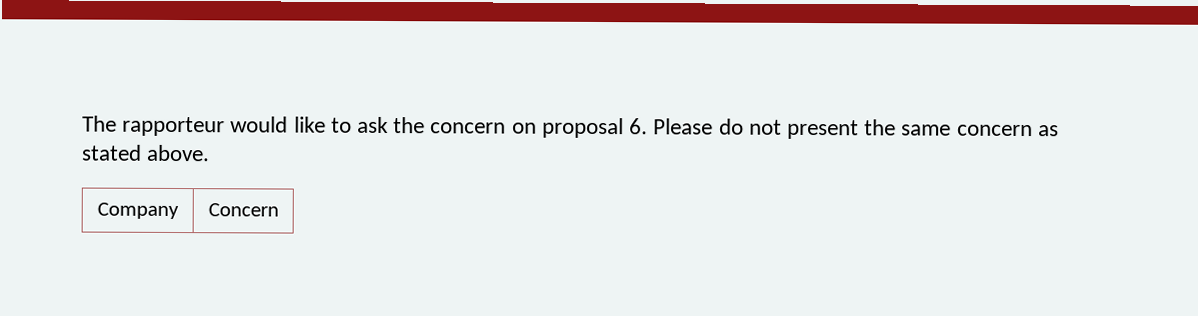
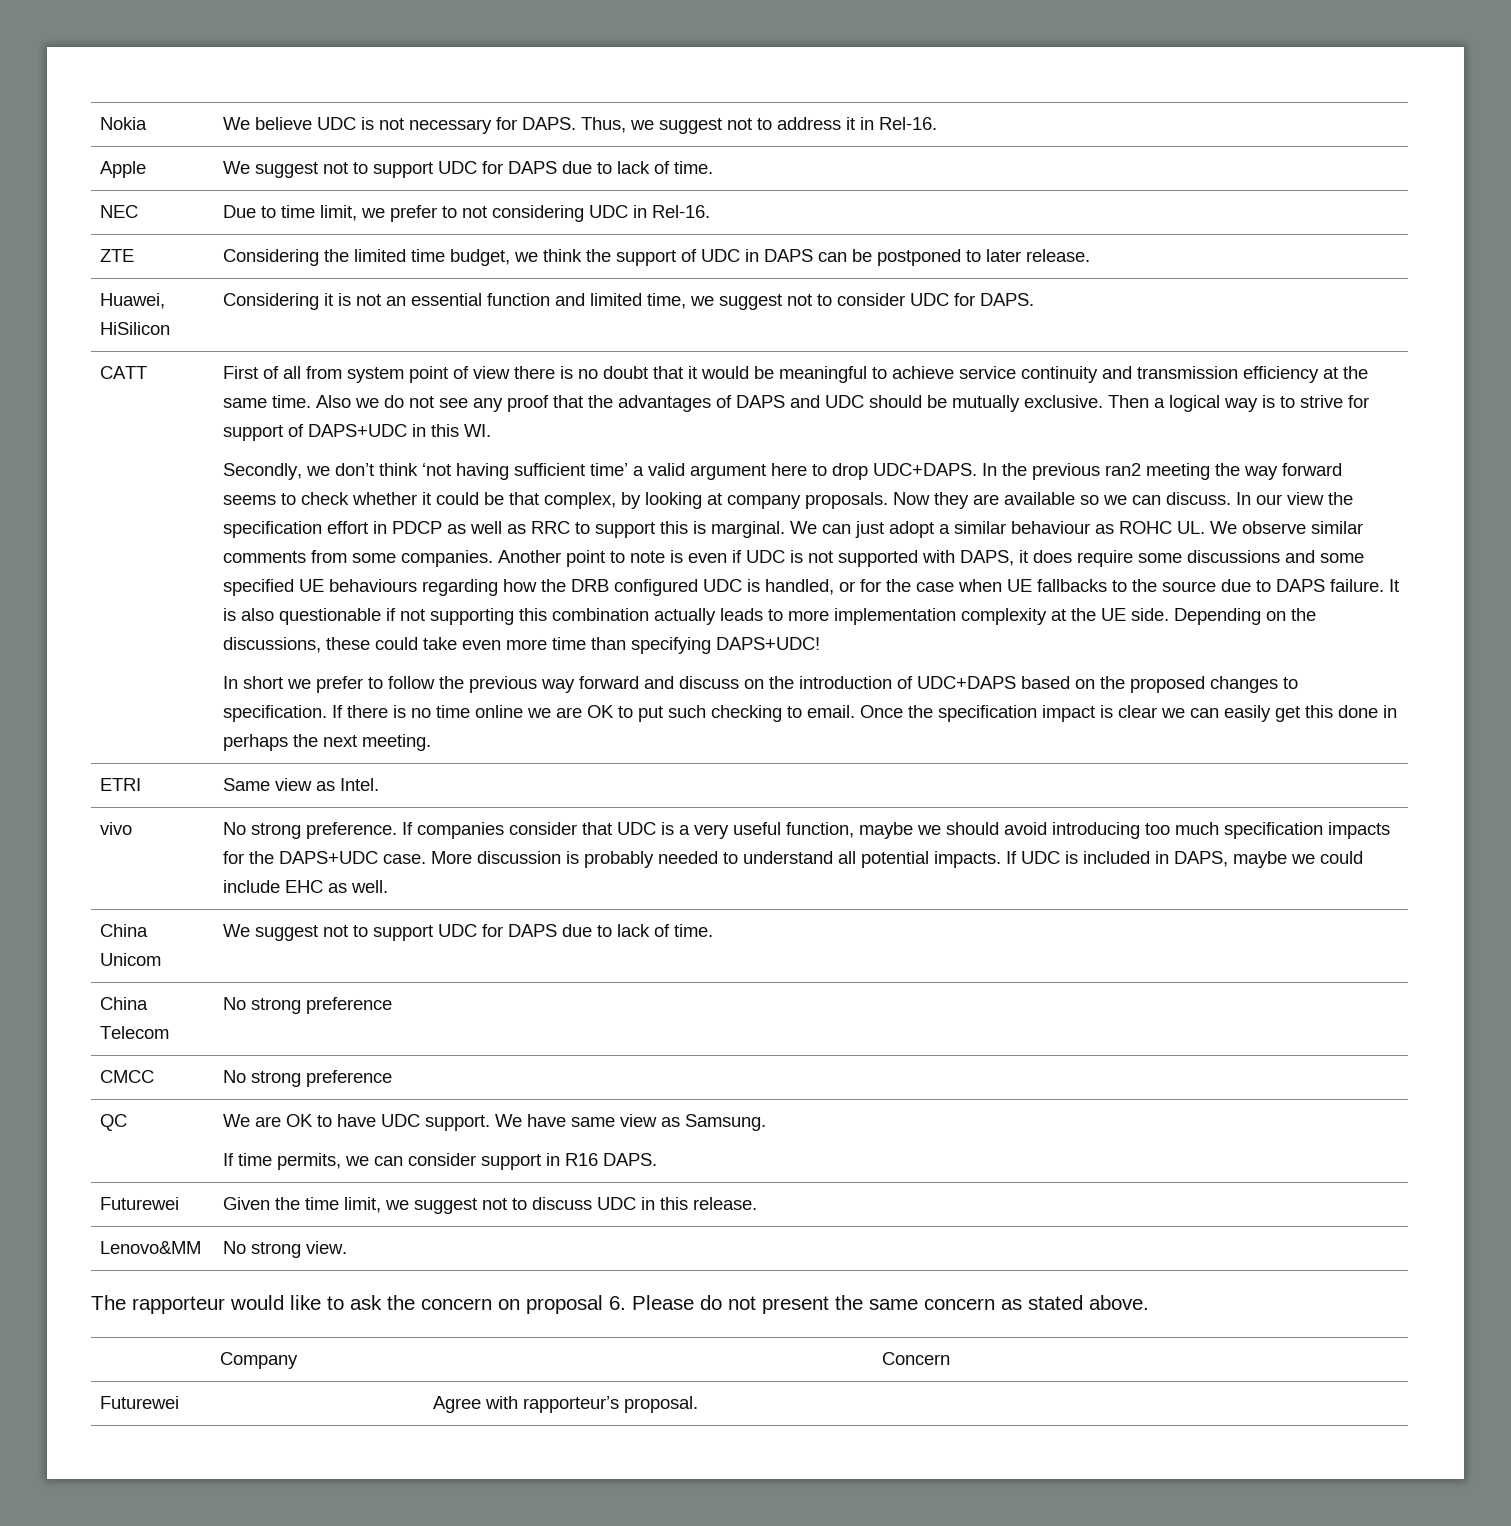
+ Nokia | We believe UDC is not necessary for DAPS. Thus, we suggest not to address it in Rel-16.
+ Apple | We suggest not to support UDC for DAPS due to lack of time.
+ NEC | Due to time limit, we prefer to not considering UDC in Rel-16.
+ ZTE | Considering the limited time budget, we think the support of UDC in DAPS can be postponed to later release.
+ Huawei, HiSilicon | Considering it is not an essential function and limited time, we suggest not to consider UDC for DAPS.
+ CATT | First of all from system point of view there is no doubt that it would be meaningful to achieve service continuity and transmission efficiency at the same time. Also we do not see any proof that the advantages of DAPS and UDC should be mutually exclusive. Then a logical way is to strive for support of DAPS+UDC in this WI.
+ Secondly, we don’t think ‘not having sufficient time’ a valid argument here to drop UDC+DAPS. In the previous ran2 meeting the way forward seems to check whether it could be that complex, by looking at company proposals. Now they are available so we can discuss. In our view the specification effort in PDCP as well as RRC to support this is marginal. We can just adopt a similar behaviour as ROHC UL. We observe similar comments from some companies. Another point to note is even if UDC is not supported with DAPS, it does require some discussions and some specified UE behaviours regarding how the DRB configured UDC is handled, or for the case when UE fallbacks to the source due to DAPS failure. It is also questionable if not supporting this combination actually leads to more implementation complexity at the UE side. Depending on the discussions, these could take even more time than specifying DAPS+UDC!
+ In short we prefer to follow the previous way forward and discuss on the introduction of UDC+DAPS based on the proposed changes to specification. If there is no time online we are OK to put such checking to email. Once the specification impact is clear we can easily get this done in perhaps the next meeting.
+ ETRI | Same view as Intel.
+ vivo | No strong preference. If companies consider that UDC is a very useful function, maybe we should avoid introducing too much specification impacts for the DAPS+UDC case. More discussion is probably needed to understand all potential impacts. If UDC is included in DAPS, maybe we could include EHC as well.
+ China Unicom | We suggest not to support UDC for DAPS due to lack of time.
+ China Telecom | No strong preference
+ CMCC | No strong preference
+ QC | We are OK to have UDC support. We have same view as Samsung.
+ If time permits, we can consider support in R16 DAPS.
+ Futurewei | Given the time limit, we suggest not to discuss UDC in this release.
+ Lenovo&MM | No strong view.
+ Futurewei | Agree with rapporteur’s proposal.

